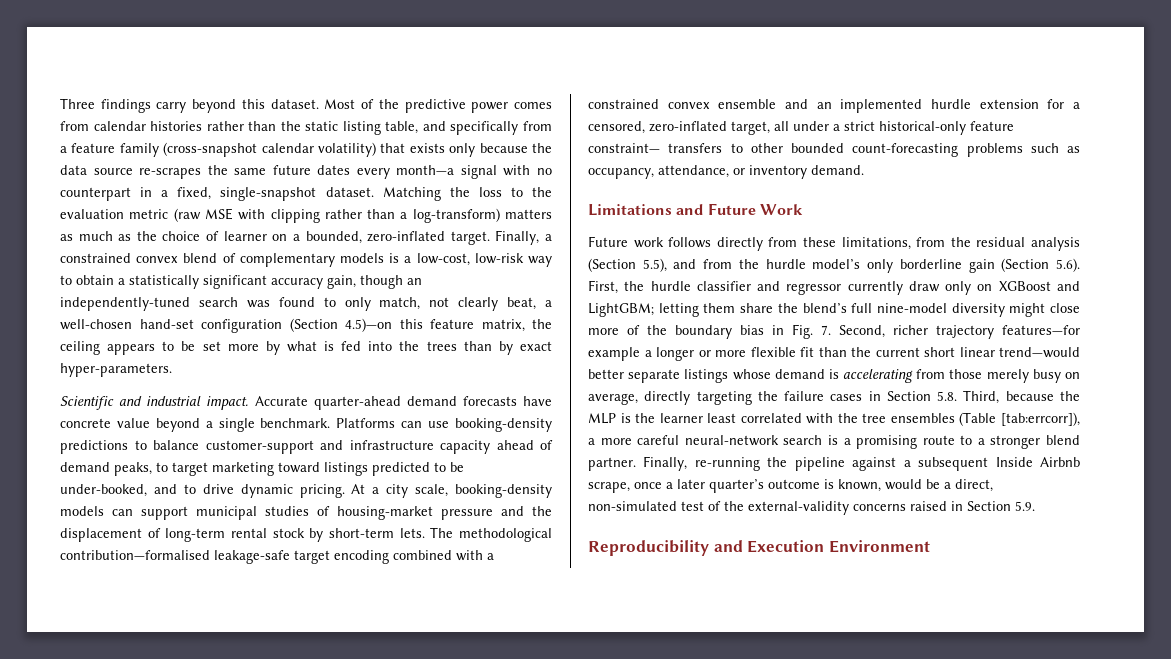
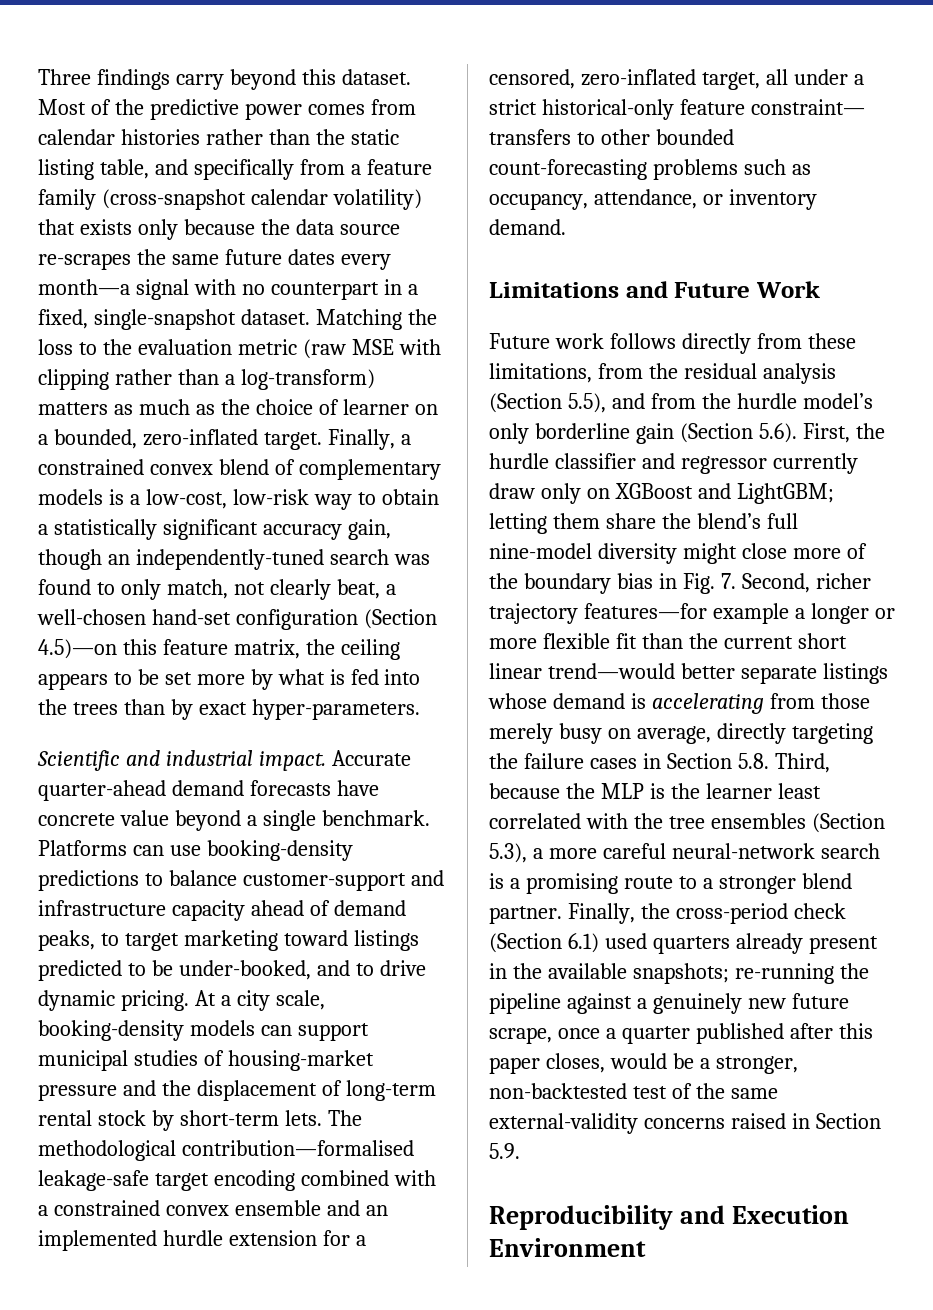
- letting them share the blend’s full nine-model diversity might close more of the boundary bias in Fig. 7. Second, richer trajectory features—for example a longer or more flexible fit than the current short linear trend—would better separate listings whose demand is accelerating from those merely busy on average, directly targeting the failure cases in Section 5.8. Third, because the MLP is the learner least correlated with the tree ensembles (Table [tab:errcorr]), a more careful neural-network search is a promising route to a stronger blend partner.
+ letting them share the blend’s full nine-model diversity might close more of the boundary bias in Fig. 7. Second, richer trajectory features—for example a longer or more flexible fit than the current short linear trend—would better separate listings whose demand is accelerating from those merely busy on average, directly targeting the failure cases in Section 5.8. Third, because the MLP is the learner least correlated with the tree ensembles (Section 5.3), a more careful neural-network search is a promising route to a stronger blend partner.
- Finally, re-running the pipeline against a subsequent Inside Airbnb scrape, once a later quarter’s outcome is known, would be a direct, non-simulated test of the external-validity concerns raised in Section 5.9.
+ Finally, the cross-period check (Section 6.1) used quarters already present in the available snapshots; re-running the pipeline against a genuinely new future scrape, once a quarter published after this paper closes, would be a stronger, non-backtested test of the same external-validity concerns raised in Section 5.9.

